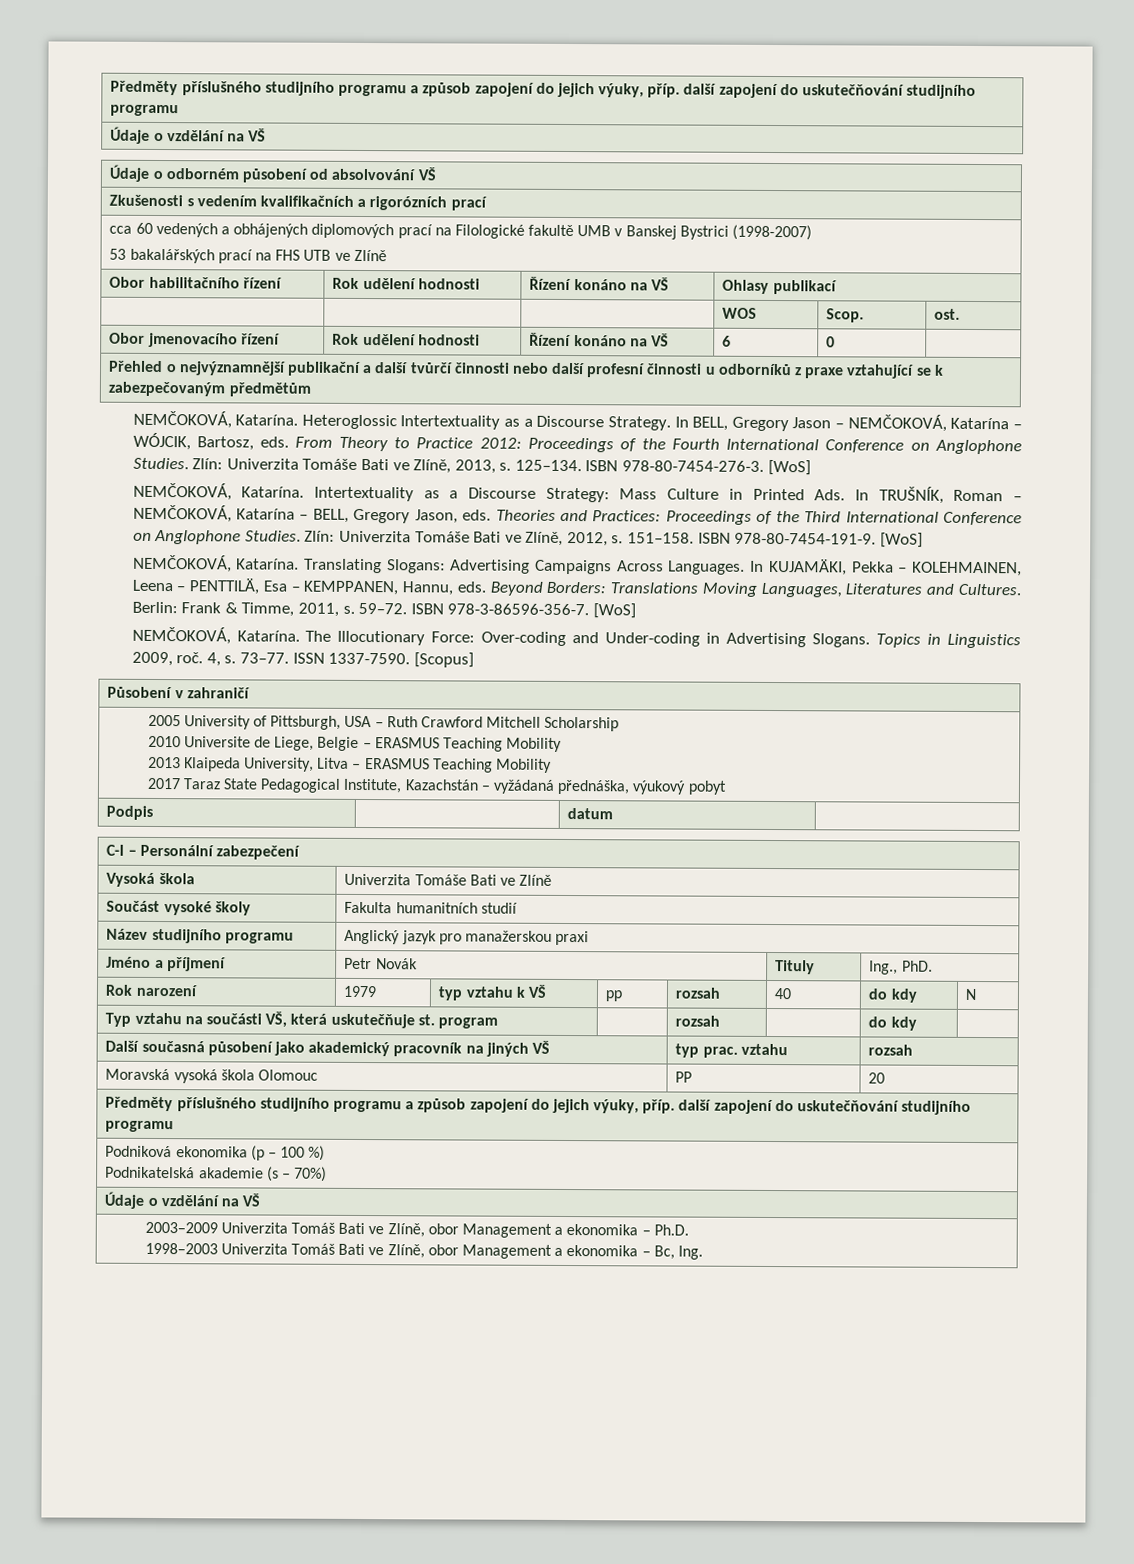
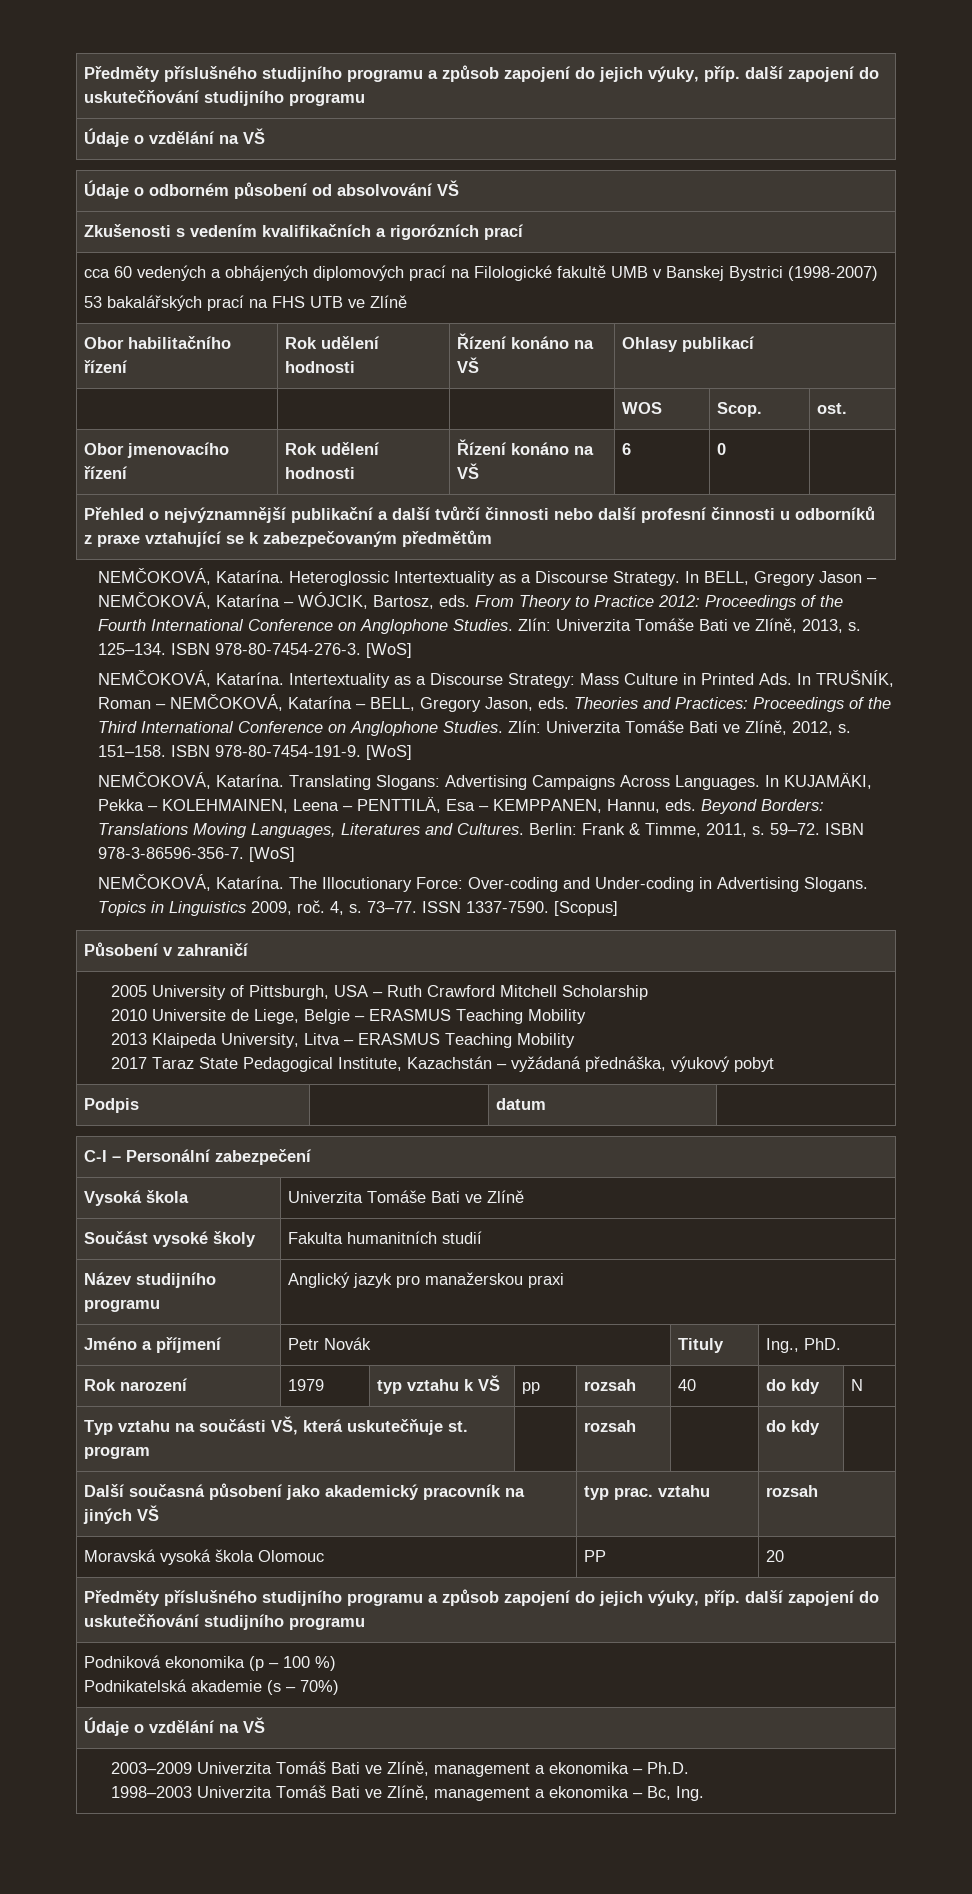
- 2003–2009 Univerzita Tomáš Bati ve Zlíně, obor Management a ekonomika – Ph.D.
- 1998–2003 Univerzita Tomáš Bati ve Zlíně, obor Management a ekonomika – Bc, Ing.
+ 2003–2009 Univerzita Tomáš Bati ve Zlíně, management a ekonomika – Ph.D.
+ 1998–2003 Univerzita Tomáš Bati ve Zlíně, management a ekonomika – Bc, Ing.

